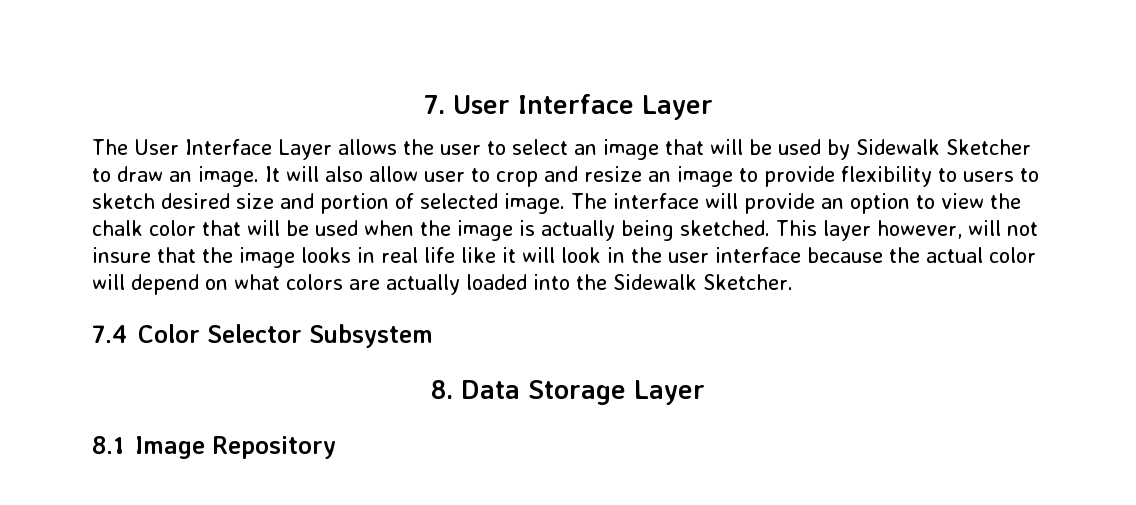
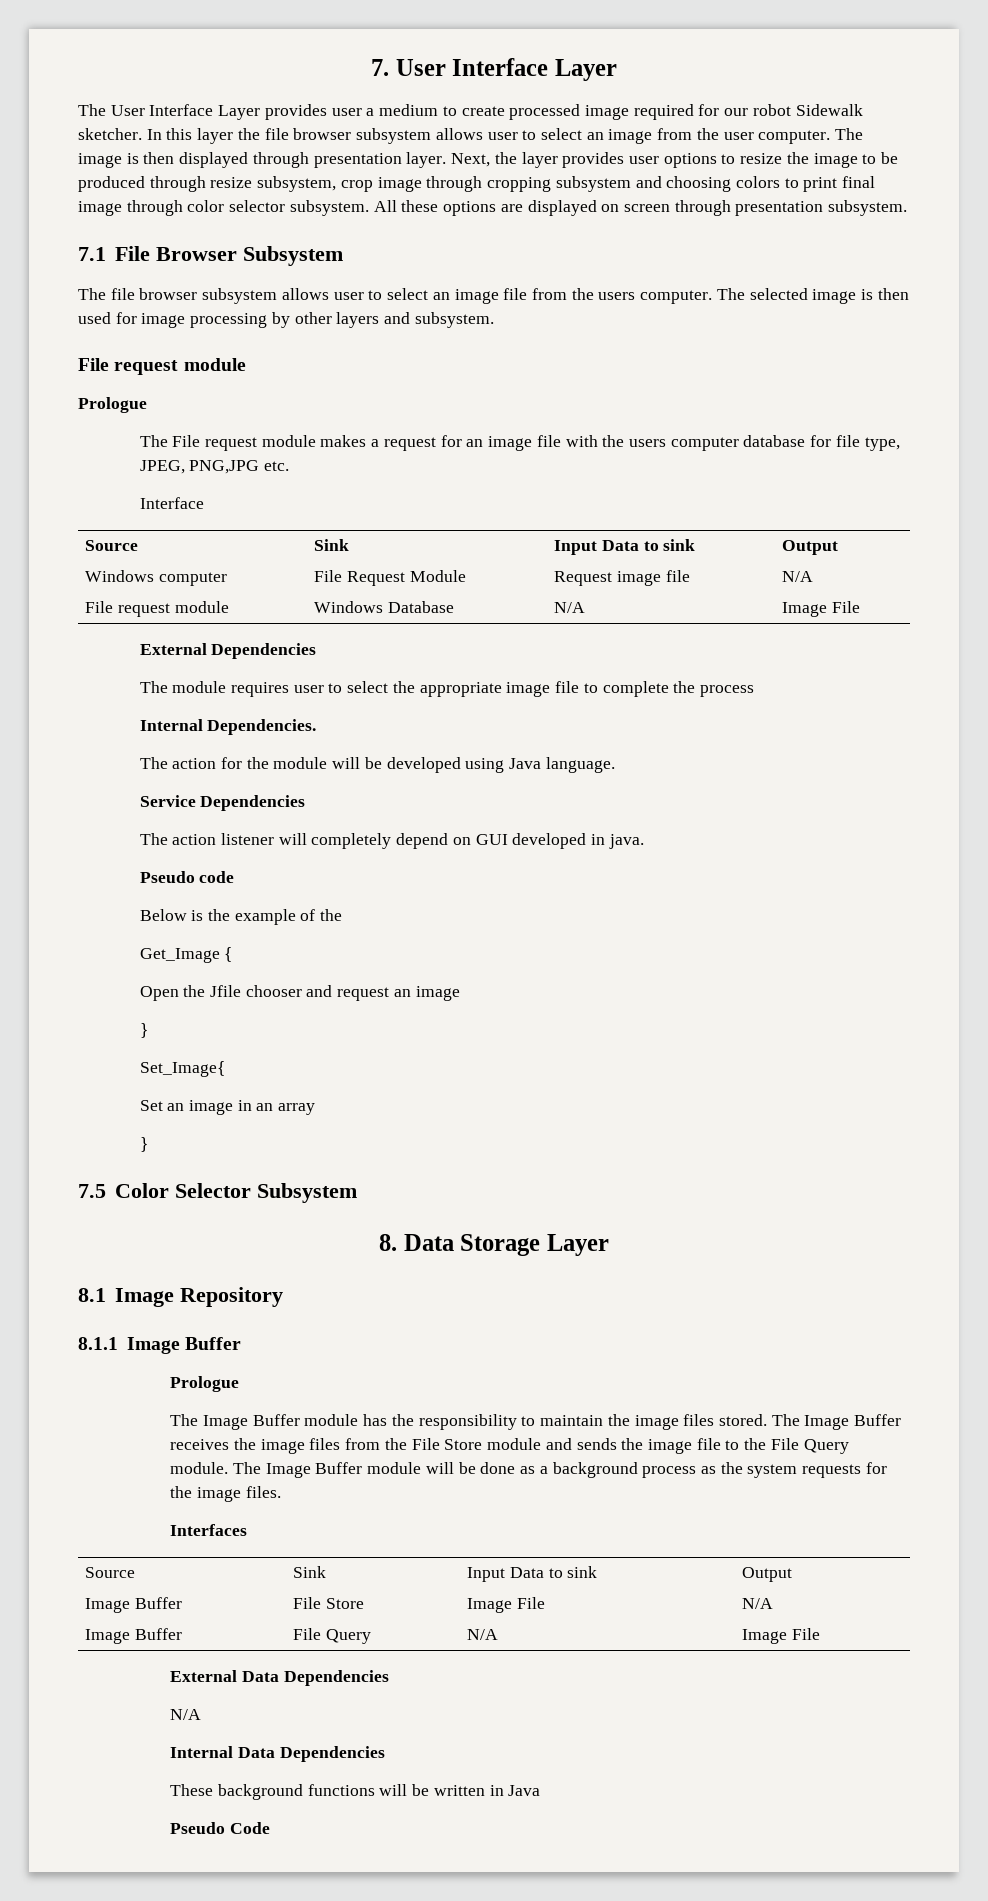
- The User Interface Layer allows the user to select an image that will be used by Sidewalk Sketcher to draw an image. It will also allow user to crop and resize an image to provide flexibility to users to sketch desired size and portion of selected image. The interface will provide an option to view the chalk color that will be used when the image is actually being sketched. This layer however, will not insure that the image looks in real life like it will look in the user interface because the actual color will depend on what colors are actually loaded into the Sidewalk Sketcher.
- 7.4 Color Selector Subsystem
+ The User Interface Layer provides user a medium to create processed image required for our robot Sidewalk sketcher. In this layer the file browser subsystem allows user to select an image from the user computer. The image is then displayed through presentation layer. Next, the layer provides user options to resize the image to be produced through resize subsystem, crop image through cropping subsystem and choosing colors to print final image through color selector subsystem. All these options are displayed on screen through presentation subsystem.
+ 7.1 File Browser Subsystem
+ The file browser subsystem allows user to select an image file from the users computer. The selected image is then used for image processing by other layers and subsystem.
+ File request module
+ Prologue
+ The File request module makes a request for an image file with the users computer database for file type, JPEG, PNG,JPG etc.
+ Interface
+ Source | Sink | Input Data to sink | Output
+ Windows computer | File Request Module | Request image file | N/A
+ File request module | Windows Database | N/A | Image File
+ External Dependencies
+ The module requires user to select the appropriate image file to complete the process
+ Internal Dependencies.
+ The action for the module will be developed using Java language.
+ Service Dependencies
+ The action listener will completely depend on GUI developed in java.
+ Pseudo code
+ Below is the example of the
+ Get_Image {
+ Open the Jfile chooser and request an image
+ }
+ Set_Image{
+ Set an image in an array
+ }
+ 7.5 Color Selector Subsystem
+ 8.1.1 Image Buffer
+ Prologue
+ The Image Buffer module has the responsibility to maintain the image files stored. The Image Buffer receives the image files from the File Store module and sends the image file to the File Query module. The Image Buffer module will be done as a background process as the system requests for the image files.
+ Interfaces
+ Source | Sink | Input Data to sink | Output
+ Image Buffer | File Store | Image File | N/A
+ Image Buffer | File Query | N/A | Image File
+ External Data Dependencies
+ N/A
+ Internal Data Dependencies
+ These background functions will be written in Java
+ Pseudo Code

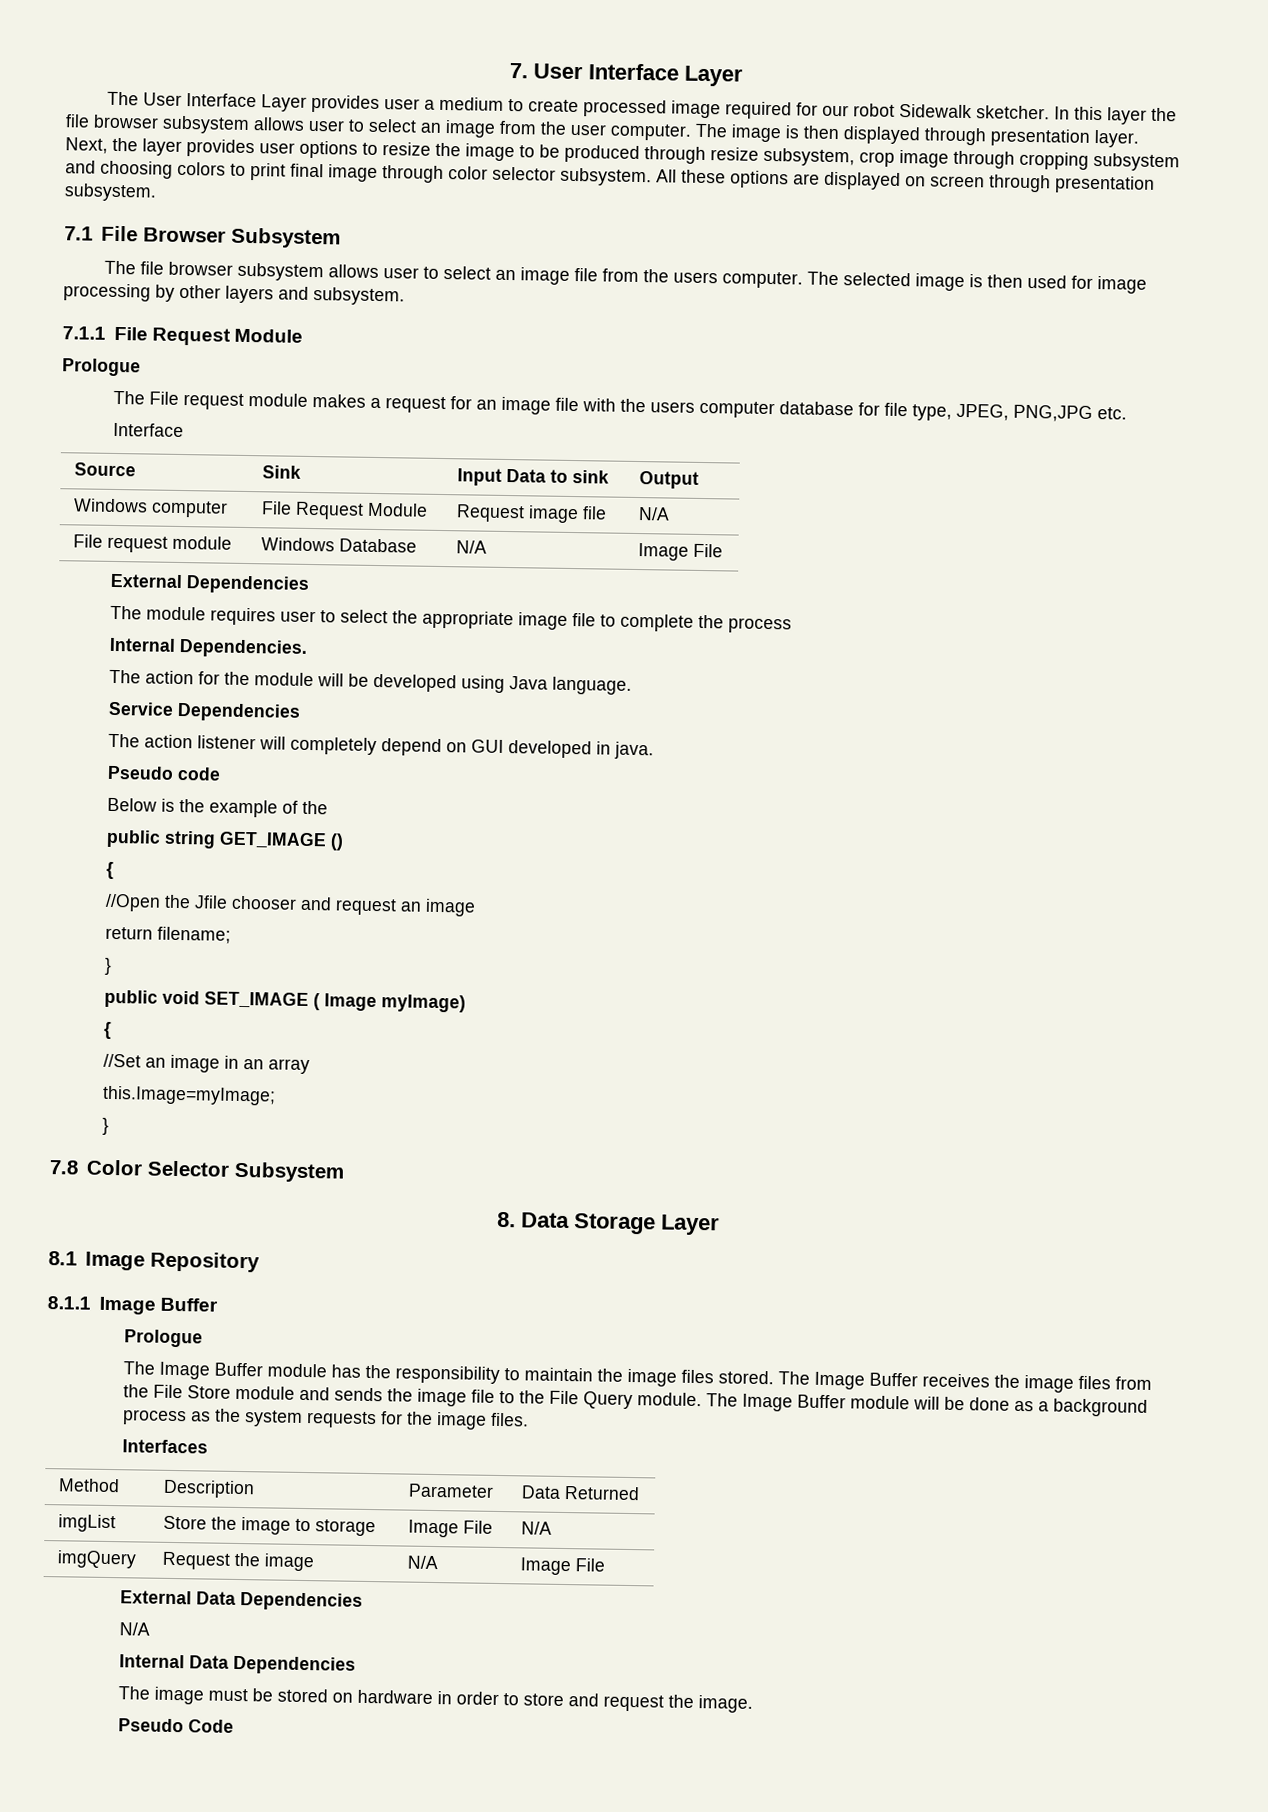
  The selected image is then used for image processing by other layers and subsystem.
- File request module
+ 7.1.1 File Request Module
- Get_Image {
- Open the Jfile chooser and request an image
+ public string GET_IMAGE ()
+ {
+ //Open the Jfile chooser and request an image
+ return filename;
  }
- Set_Image{
- Set an image in an array
+ public void SET_IMAGE ( Image myImage)
+ {
+ //Set an image in an array
+ this.Image=myImage;
  }
- 7.5 Color Selector Subsystem
+ 7.8 Color Selector Subsystem
  Interfaces
- Source | Sink | Input Data to sink | Output
- Image Buffer | File Store | Image File | N/A
+ Method | Description | Parameter | Data Returned
+ imgList | Store the image to storage | Image File | N/A
- Image Buffer | File Query | N/A | Image File
+ imgQuery | Request the image | N/A | Image File
- These background functions will be written in Java
+ The image must be stored on hardware in order to store and request the image.

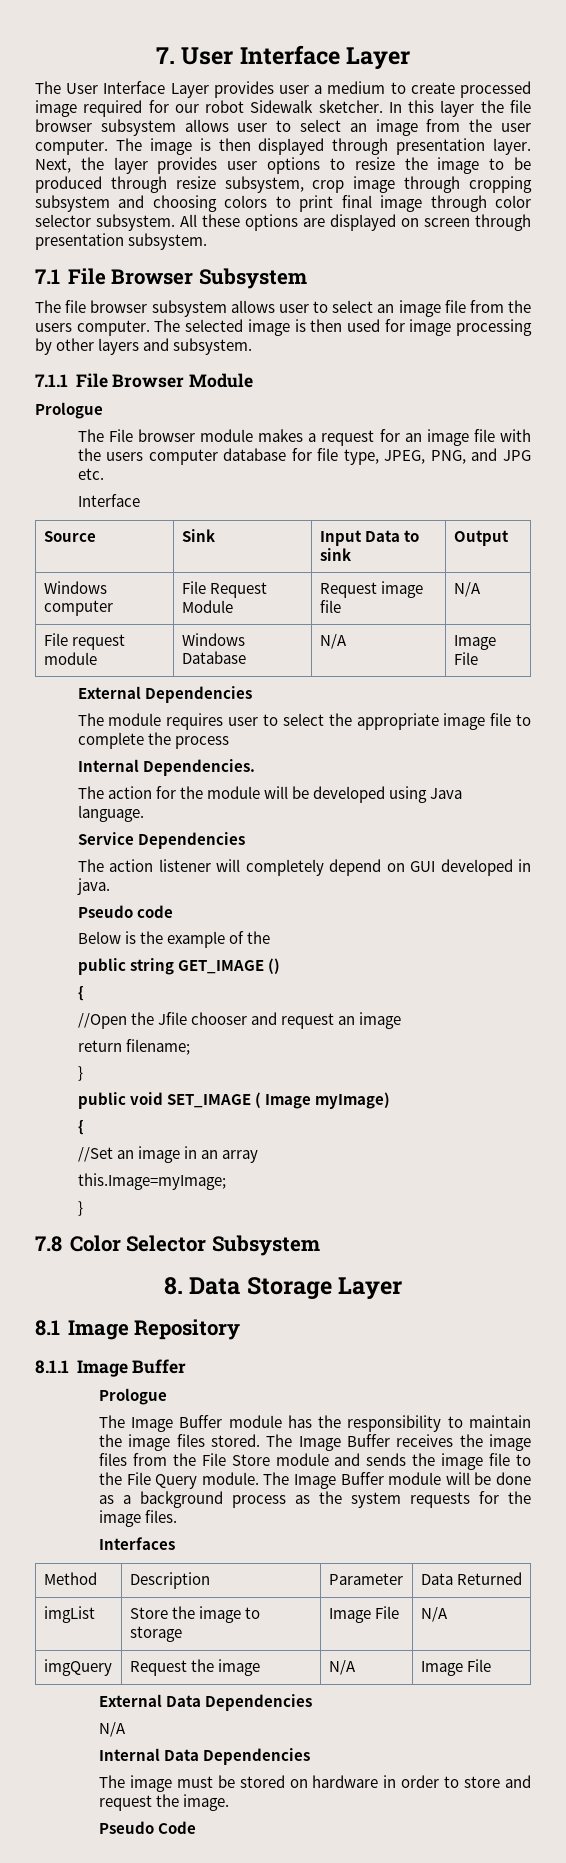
- 7.1.1 File Request Module
+ 7.1.1 File Browser Module
- The File request module makes a request for an image file with the users computer database for file type, JPEG, PNG,JPG etc.
+ The File browser module makes a request for an image file with the users computer database for file type, JPEG, PNG, and JPG etc.

